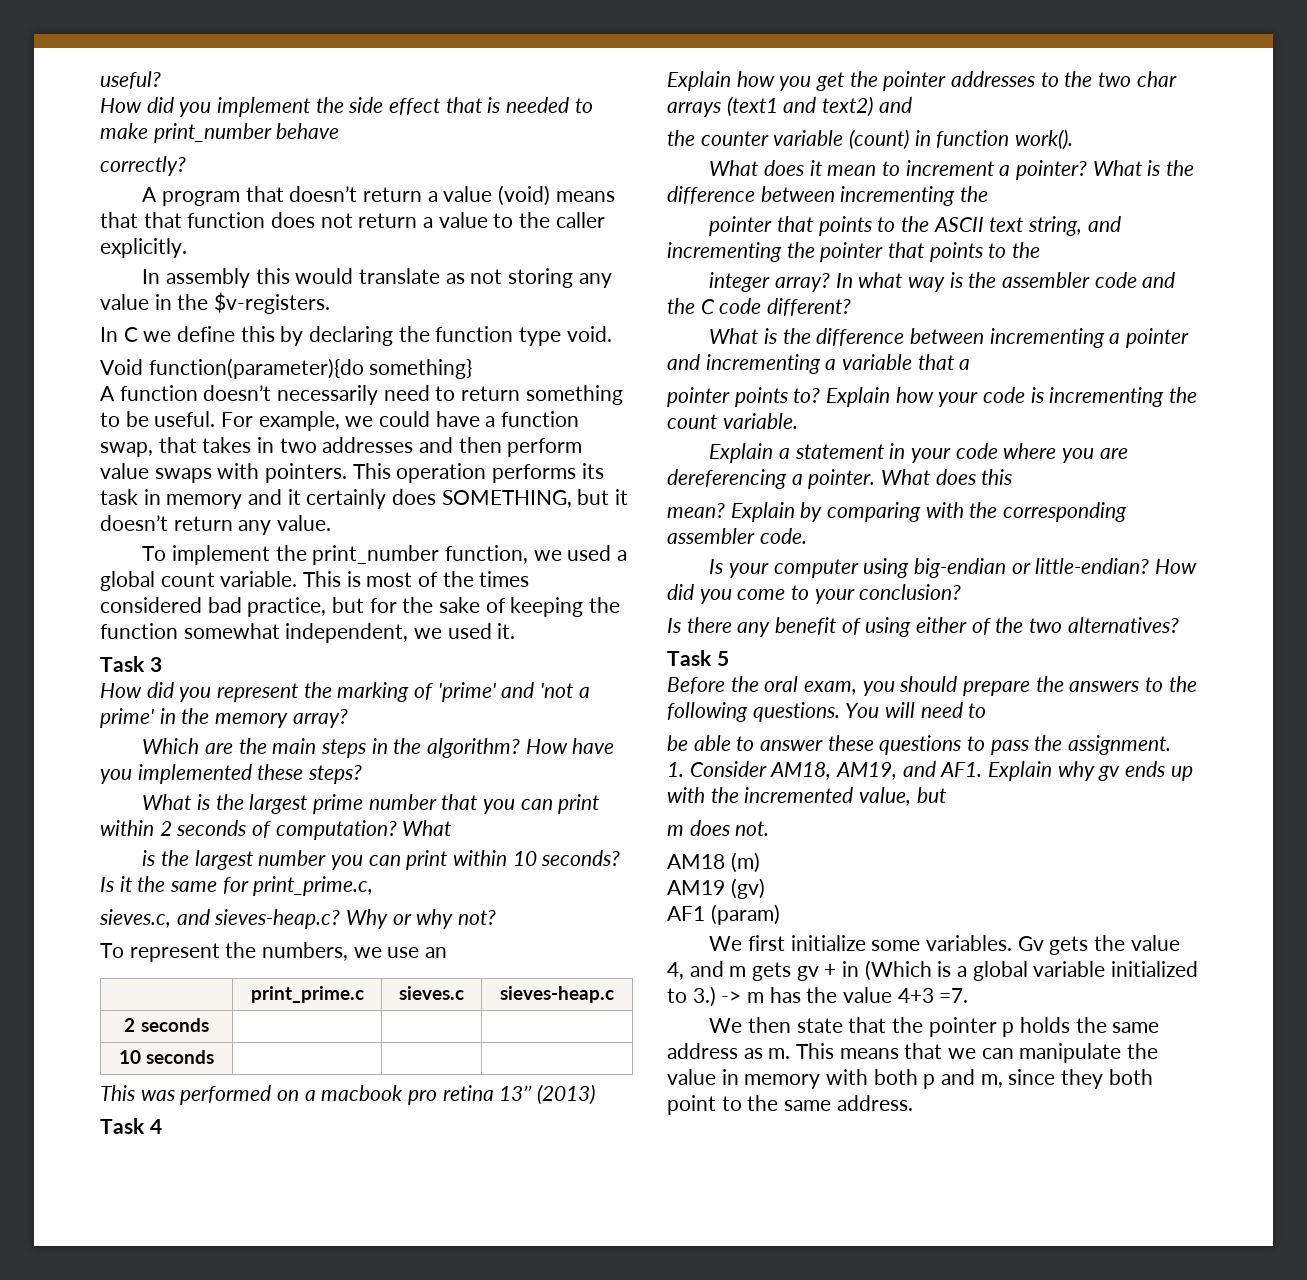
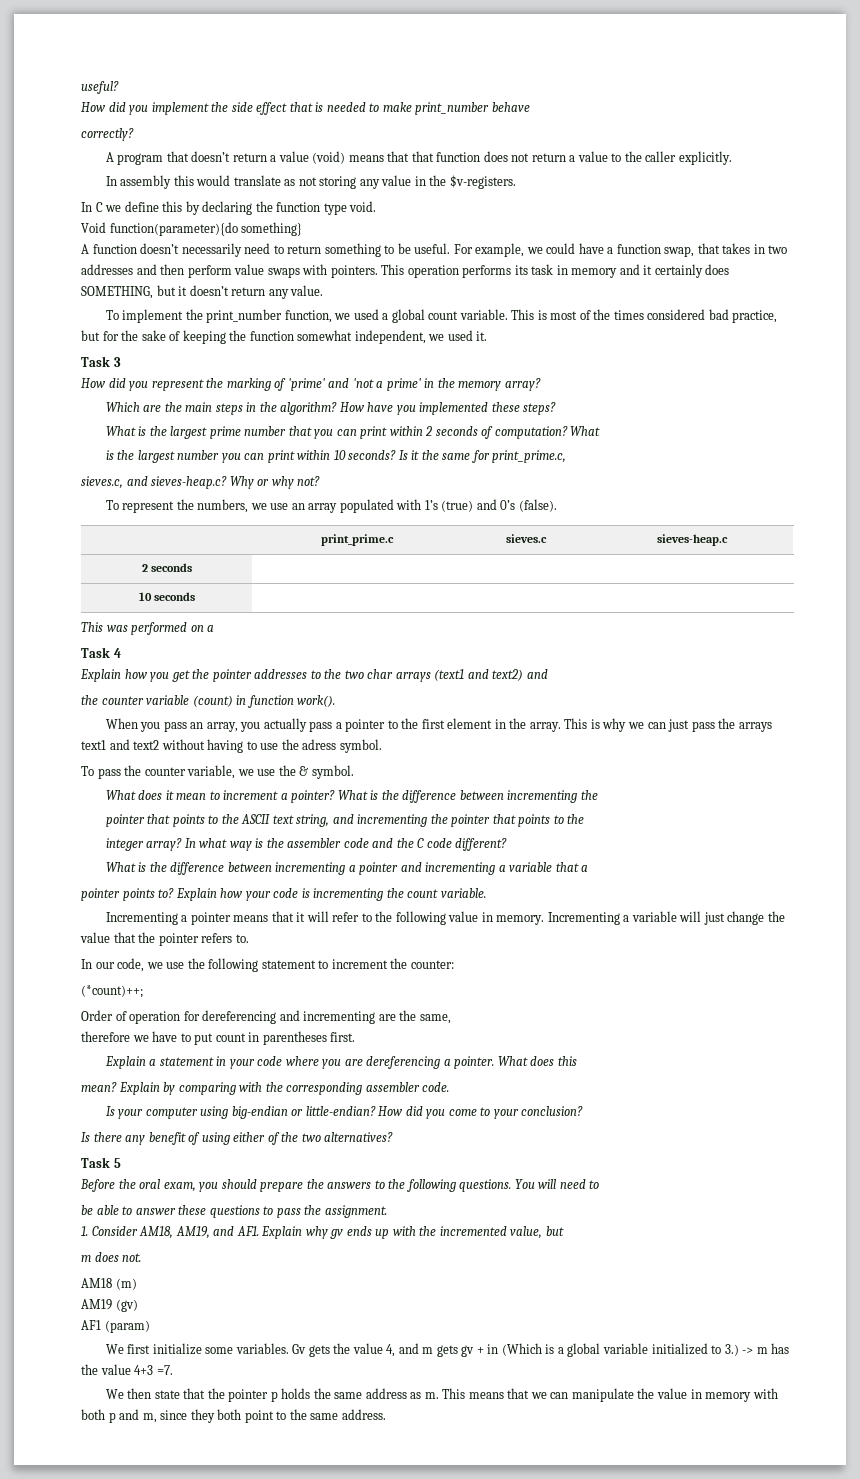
- To represent the numbers, we use an
+ To represent the numbers, we use an array populated with 1’s (true) and 0’s (false).
- This was performed on a macbook pro retina 13’’ (2013)
+ This was performed on a
+ When you pass an array, you actually pass a pointer to the first element in the array. This is why we can just pass the arrays text1 and text2 without having to use the adress symbol.
+ To pass the counter variable, we use the & symbol.
+ Incrementing a pointer means that it will refer to the following value in memory. Incrementing a variable will just change the value that the pointer refers to.
+ In our code, we use the following statement to increment the counter:
+ (*count)++;
+ Order of operation for dereferencing and incrementing are the same,
+ therefore we have to put count in parentheses first.

